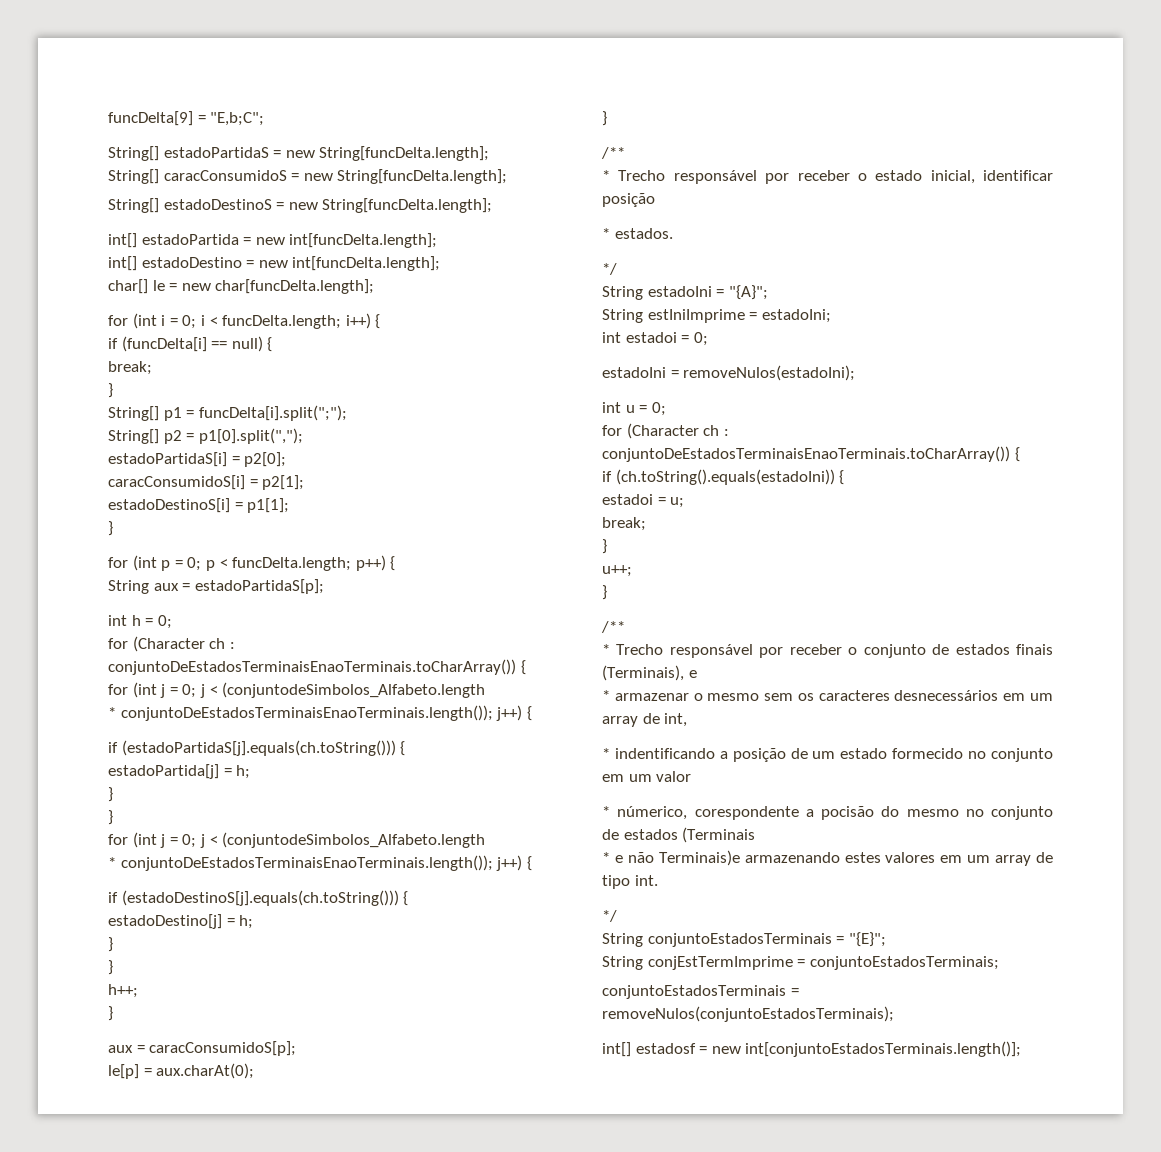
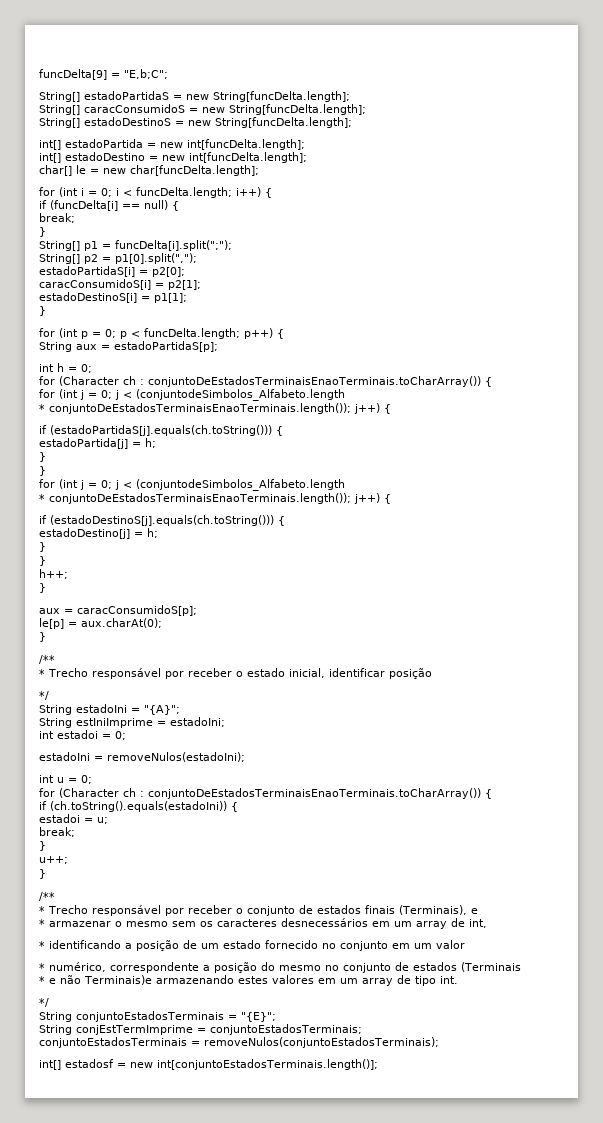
- * estados.
- * indentificando a posição de um estado formecido no conjunto em um valor
+ * identificando a posição de um estado fornecido no conjunto em um valor
- * númerico, corespondente a pocisão do mesmo no conjunto de estados (Terminais
+ * numérico, correspondente a posição do mesmo no conjunto de estados (Terminais

